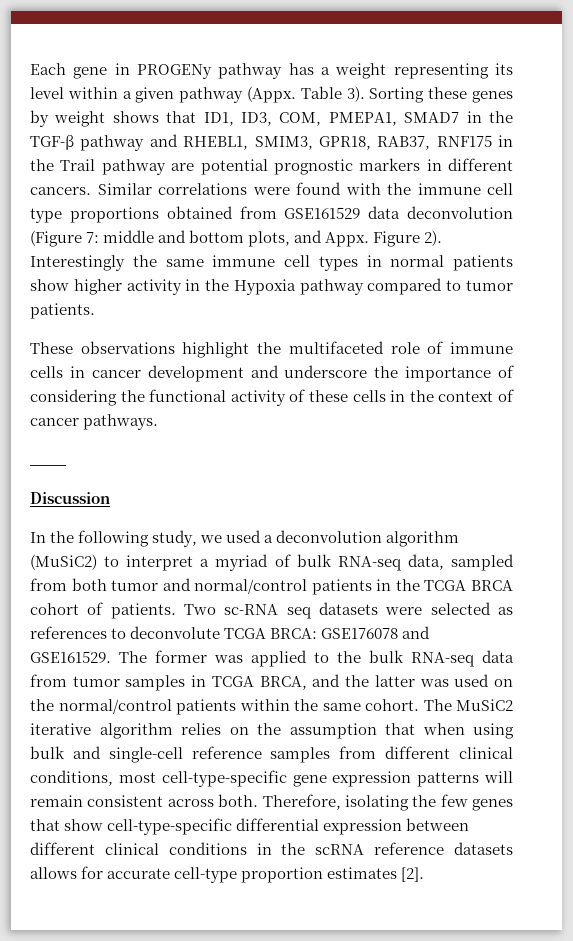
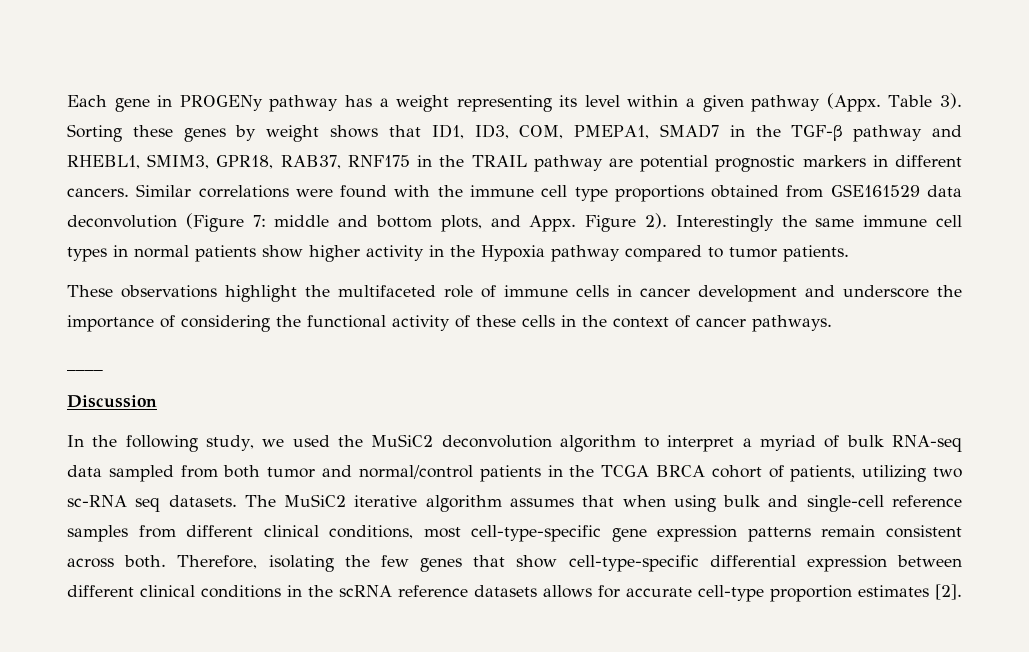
- Sorting these genes by weight shows that ID1, ID3, COM, PMEPA1, SMAD7 in the TGF-β pathway and RHEBL1, SMIM3, GPR18, RAB37, RNF175 in the Trail pathway are potential prognostic markers in different cancers.
+ Sorting these genes by weight shows that ID1, ID3, COM, PMEPA1, SMAD7 in the TGF-β pathway and RHEBL1, SMIM3, GPR18, RAB37, RNF175 in the TRAIL pathway are potential prognostic markers in different cancers.
- In the following study, we used a deconvolution algorithm (MuSiC2) to interpret a myriad of bulk RNA-seq data, sampled from both tumor and normal/control patients in the TCGA BRCA cohort of patients. Two sc-RNA seq datasets were selected as references to deconvolute TCGA BRCA: GSE176078 and GSE161529. The former was applied to the bulk RNA-seq data from tumor samples in TCGA BRCA, and the latter was used on the normal/control patients within the same cohort. The MuSiC2 iterative algorithm relies on the assumption that when using bulk and single-cell reference samples from different clinical conditions, most cell-type-specific gene expression patterns will remain consistent across both.
+ In the following study, we used the MuSiC2 deconvolution algorithm to interpret a myriad of bulk RNA-seq data sampled from both tumor and normal/control patients in the TCGA BRCA cohort of patients, utilizing two sc-RNA seq datasets. The MuSiC2 iterative algorithm assumes that when using bulk and single-cell reference samples from different clinical conditions, most cell-type-specific gene expression patterns remain consistent across both.

